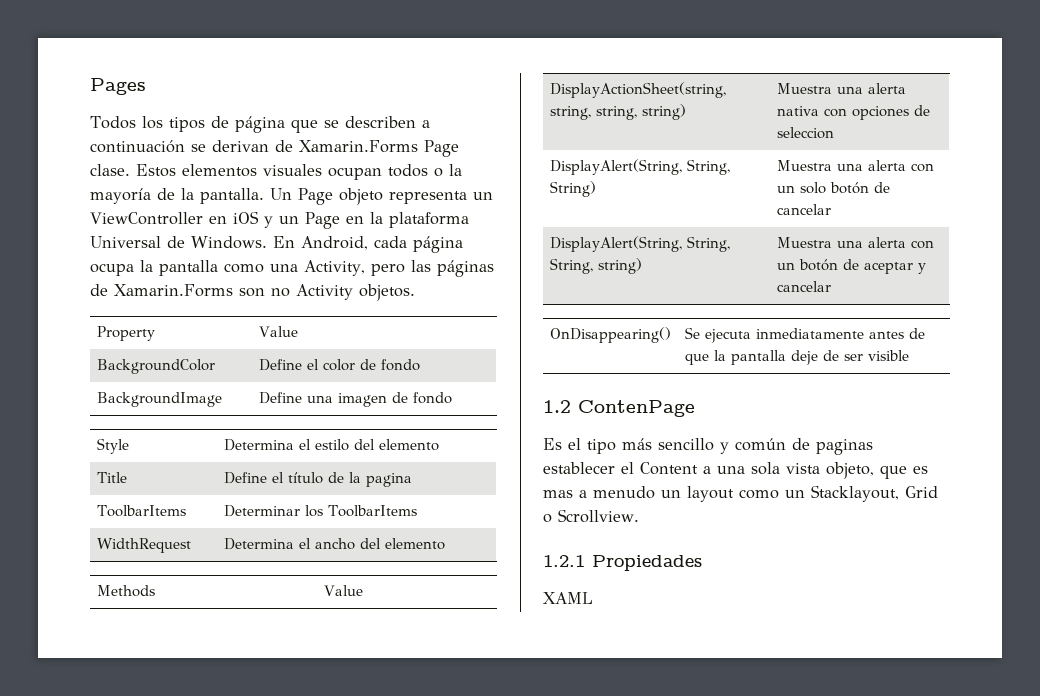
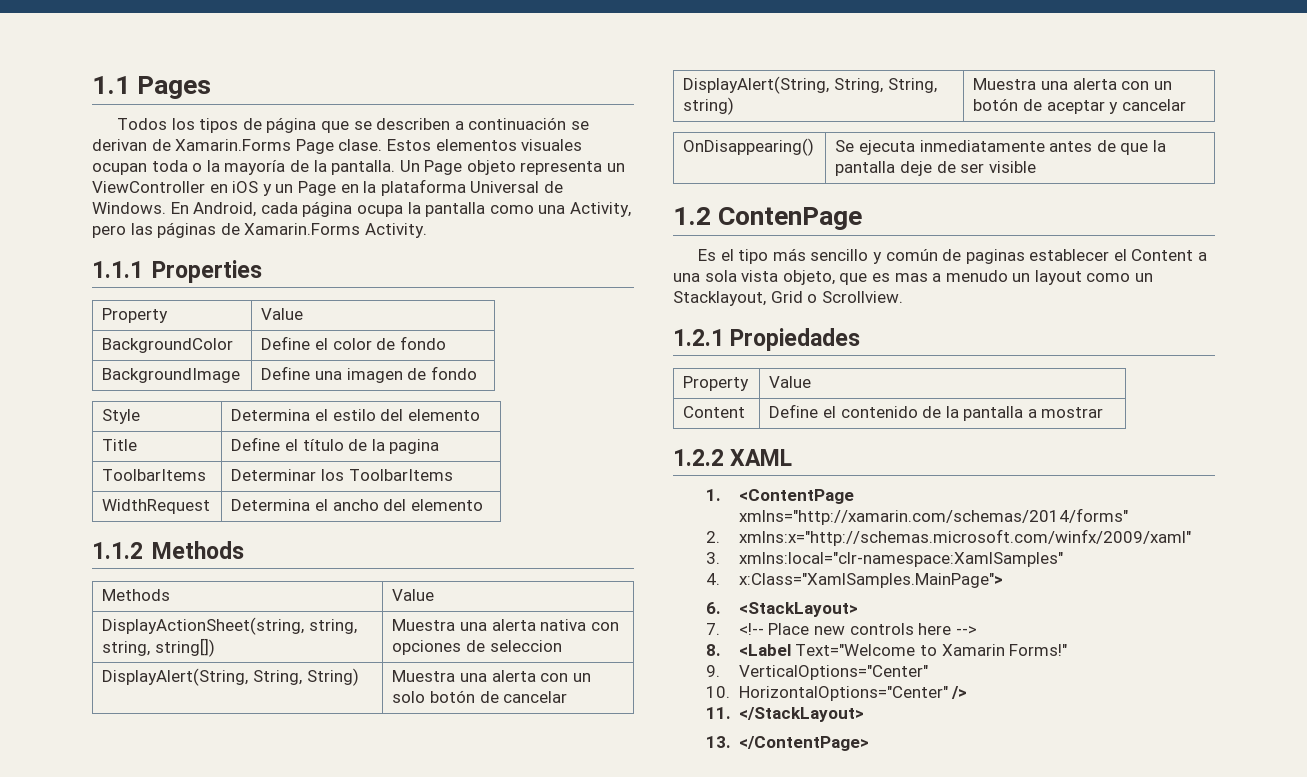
- Pages
+ 1.1 Pages
- Estos elementos visuales ocupan todos o la mayoría de la pantalla.
+ Estos elementos visuales ocupan toda o la mayoría de la pantalla.
- En Android, cada página ocupa la pantalla como una Activity, pero las páginas de Xamarin.Forms son no Activity objetos.
+ En Android, cada página ocupa la pantalla como una Activity, pero las páginas de Xamarin.Forms Activity.
+ 1.1.1 Properties
+ 1.1.2 Methods
- DisplayActionSheet(string, string, string, string) | Muestra una alerta nativa con opciones de seleccion
+ DisplayActionSheet(string, string, string, string[]) | Muestra una alerta nativa con opciones de seleccion
  1.2.1 Propiedades
- XAML
+ Property | Value
+ Content | Define el contenido de la pantalla a mostrar
+ 1.2.2 XAML
+ 1. <ContentPage xmlns="http://xamarin.com/schemas/2014/forms"
+ 2. xmlns:x="http://schemas.microsoft.com/winfx/2009/xaml"
+ 3. xmlns:local="clr-namespace:XamlSamples"
+ 4. x:Class="XamlSamples.MainPage">
+ 6. <StackLayout>
+ 7. <!-- Place new controls here -->
+ 8. <Label Text="Welcome to Xamarin Forms!"
+ 9. VerticalOptions="Center"
+ 10. HorizontalOptions="Center" />
+ 11. </StackLayout>
+ 13. </ContentPage>

